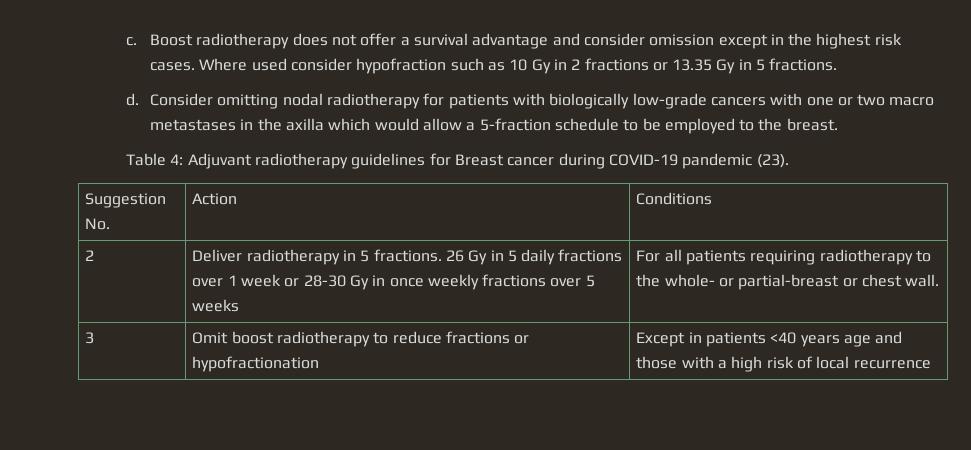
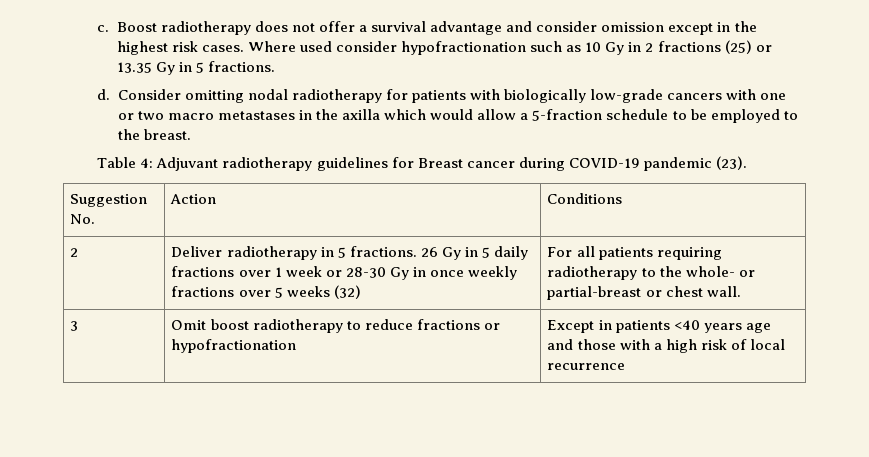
- Where used consider hypofraction such as 10 Gy in 2 fractions or 13.35 Gy in 5 fractions.
+ Where used consider hypofractionation such as 10 Gy in 2 fractions (25) or 13.35 Gy in 5 fractions.
- 2 | Deliver radiotherapy in 5 fractions. 26 Gy in 5 daily fractions over 1 week or 28-30 Gy in once weekly fractions over 5 weeks | For all patients requiring radiotherapy to the whole- or partial-breast or chest wall.
+ 2 | Deliver radiotherapy in 5 fractions. 26 Gy in 5 daily fractions over 1 week or 28-30 Gy in once weekly fractions over 5 weeks (32) | For all patients requiring radiotherapy to the whole- or partial-breast or chest wall.

